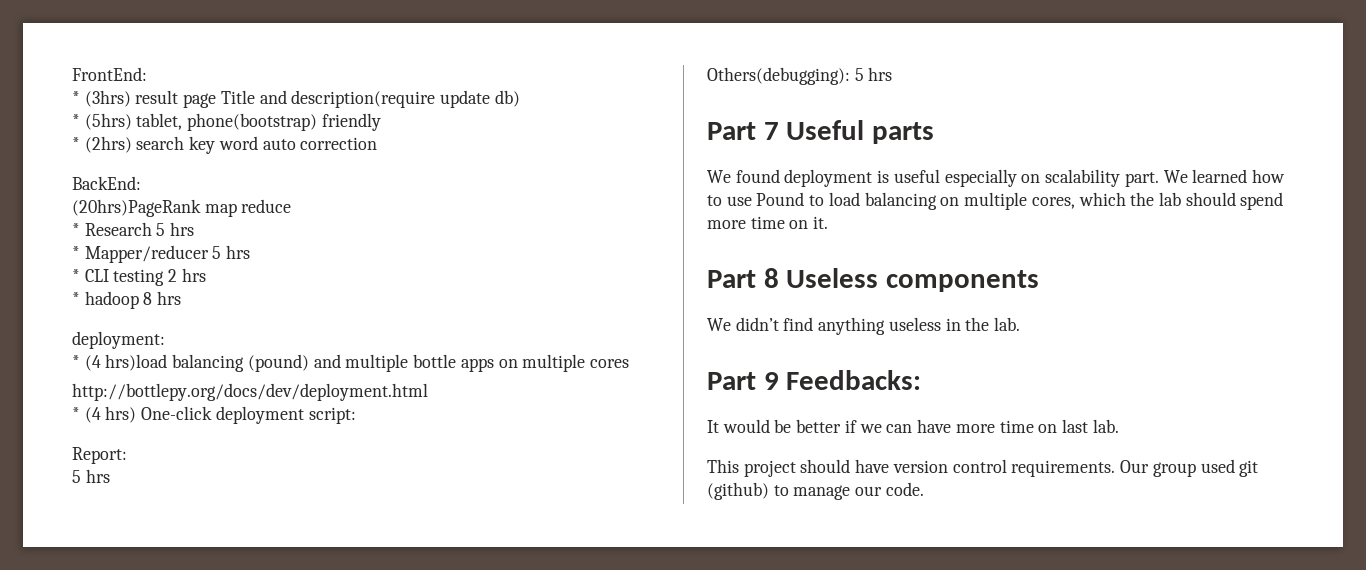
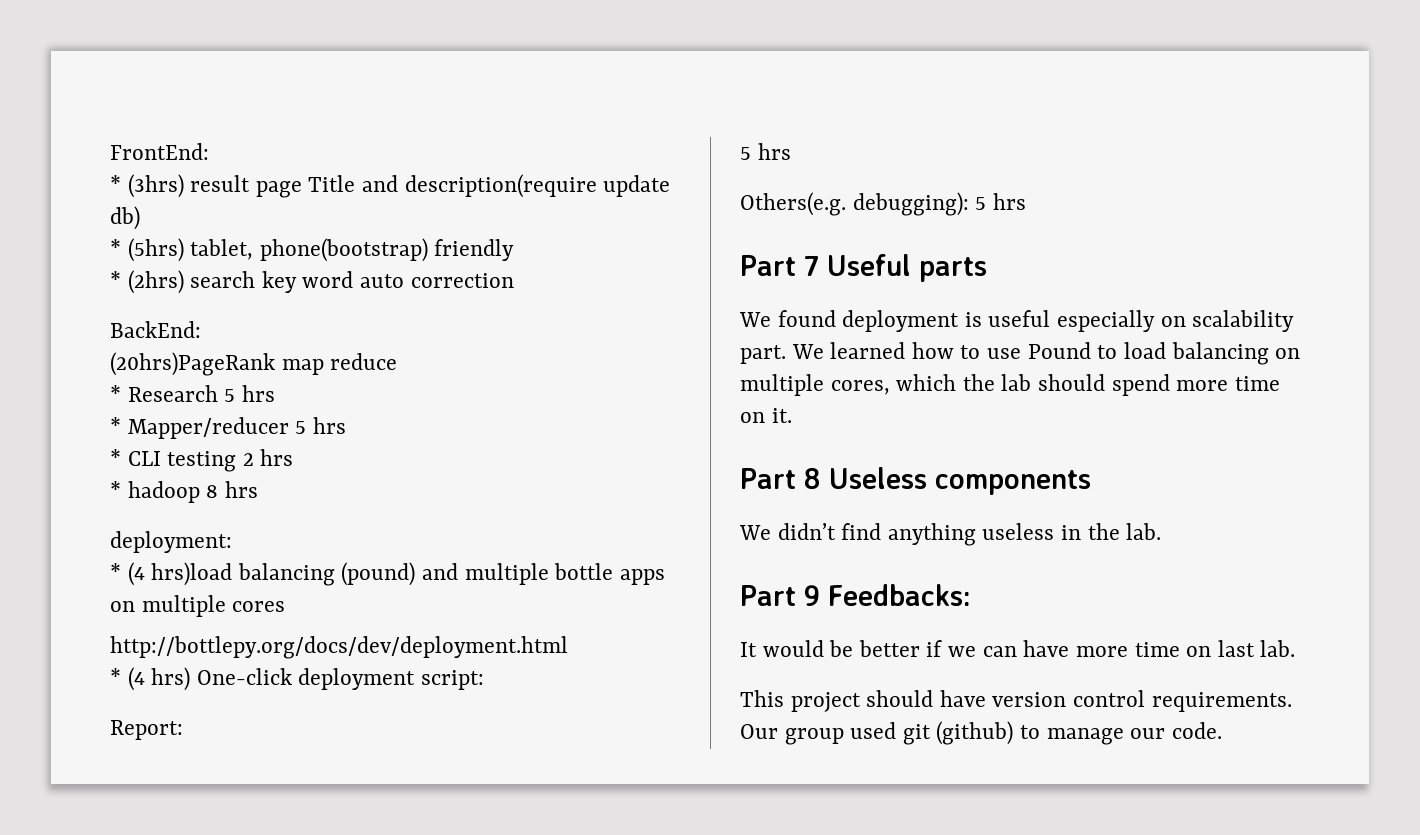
- Others(debugging): 5 hrs
+ Others(e.g. debugging): 5 hrs

